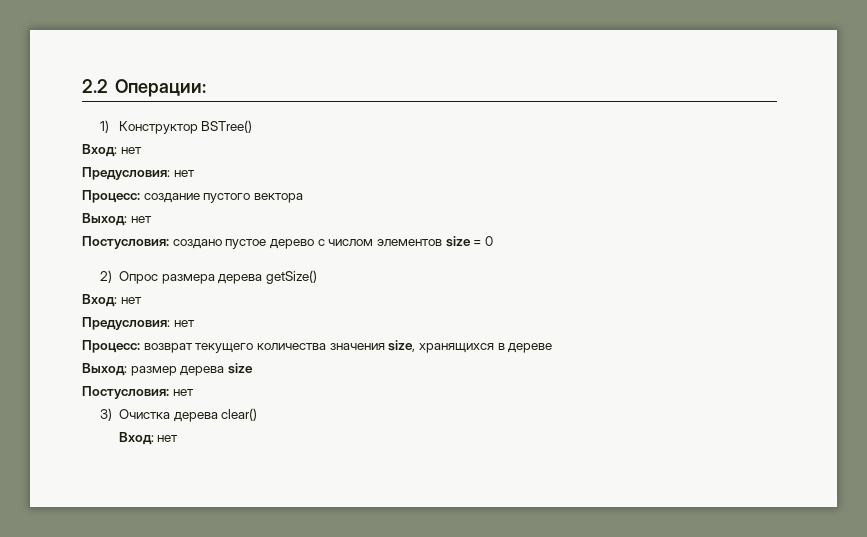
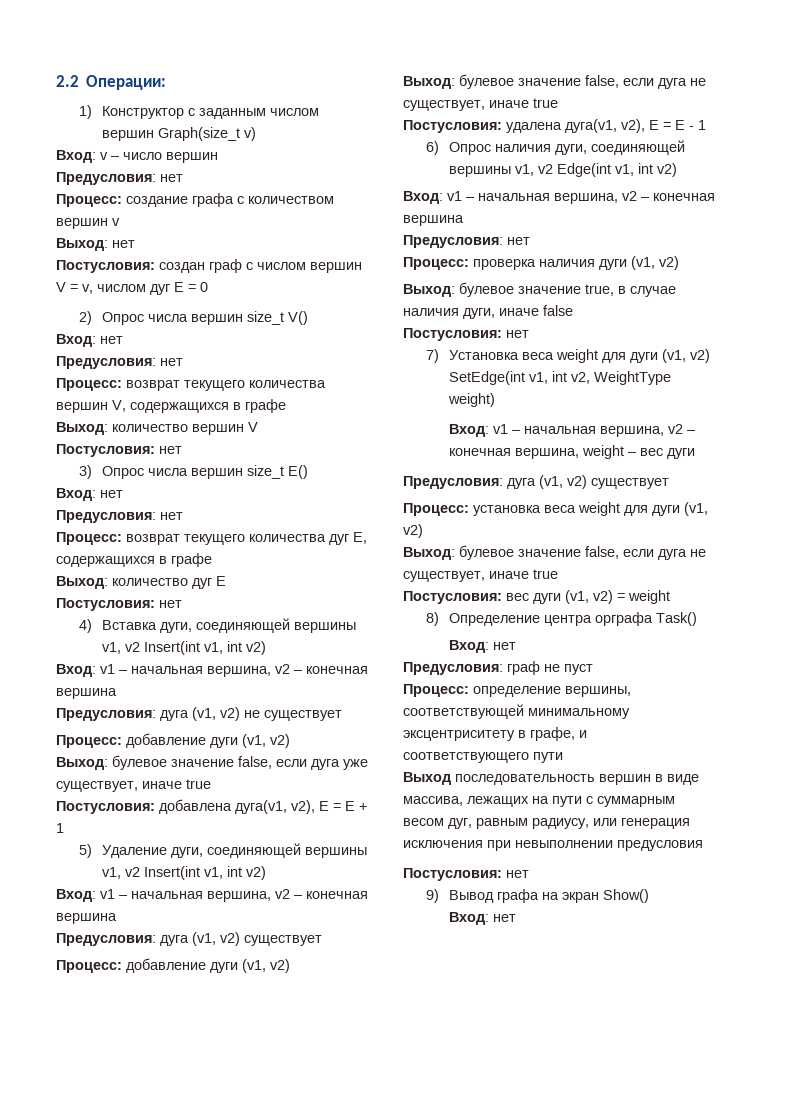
- 1) Конструктор BSTree()
- Вход: нет
+ 1) Конструктор с заданным числом вершин Graph(size_t v)
+ Вход: v – число вершин
  Предусловия: нет
- Процесс: создание пустого вектора
+ Процесс: создание графа с количеством вершин v
  Выход: нет
- Постусловия: создано пустое дерево с числом элементов size = 0
+ Постусловия: создан граф с числом вершин V = v, числом дуг E = 0
- 2) Опрос размера дерева getSize()
+ 2) Опрос числа вершин size_t V()
  Вход: нет
  Предусловия: нет
- Процесс: возврат текущего количества значения size, хранящихся в дереве
- Выход: размер дерева size
+ Процесс: возврат текущего количества вершин V, содержащихся в графе
+ Выход: количество вершин V
  Постусловия: нет
- 3) Очистка дерева clear()
+ 3) Опрос числа вершин size_t E()
+ Вход: нет
+ Предусловия: нет
+ Процесс: возврат текущего количества дуг E, содержащихся в графе
+ Выход: количество дуг E
+ Постусловия: нет
+ 4) Вставка дуги, соединяющей вершины v1, v2 Insert(int v1, int v2)
+ Вход: v1 – начальная вершина, v2 – конечная вершина
+ Предусловия: дуга (v1, v2) не существует
+ Процесс: добавление дуги (v1, v2)
+ Выход: булевое значение false, если дуга уже существует, иначе true
+ Постусловия: добавлена дуга(v1, v2), E = E + 1
+ 5) Удаление дуги, соединяющей вершины v1, v2 Insert(int v1, int v2)
+ Вход: v1 – начальная вершина, v2 – конечная вершина
+ Предусловия: дуга (v1, v2) существует
+ Процесс: добавление дуги (v1, v2)
+ Выход: булевое значение false, если дуга не существует, иначе true
+ Постусловия: удалена дуга(v1, v2), E = E - 1
+ 6) Опрос наличия дуги, соединяющей вершины v1, v2 Edge(int v1, int v2)
+ Вход: v1 – начальная вершина, v2 – конечная вершина
+ Предусловия: нет
+ Процесс: проверка наличия дуги (v1, v2)
+ Выход: булевое значение true, в случае наличия дуги, иначе false
+ Постусловия: нет
+ 7) Установка веса weight для дуги (v1, v2) SetEdge(int v1, int v2, WeightType weight)
+ Вход: v1 – начальная вершина, v2 – конечная вершина, weight – вес дуги
+ Предусловия: дуга (v1, v2) существует
+ Процесс: установка веса weight для дуги (v1, v2)
+ Выход: булевое значение false, если дуга не существует, иначе true
+ Постусловия: вес дуги (v1, v2) = weight
+ 8) Определение центра орграфа Task()
+ Вход: нет
+ Предусловия: граф не пуст
+ Процесс: определение вершины, соответствующей минимальному эксцентриситету в графе, и соответствующего пути
+ Выход последовательность вершин в виде массива, лежащих на пути с суммарным весом дуг, равным радиусу, или генерация исключения при невыполнении предусловия
+ Постусловия: нет
+ 9) Вывод графа на экран Show()

